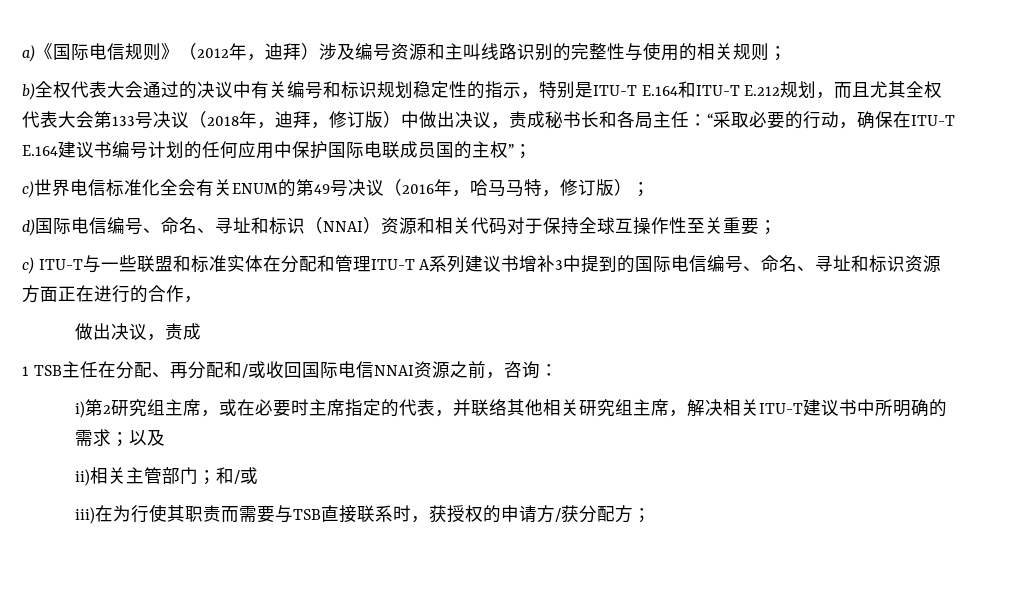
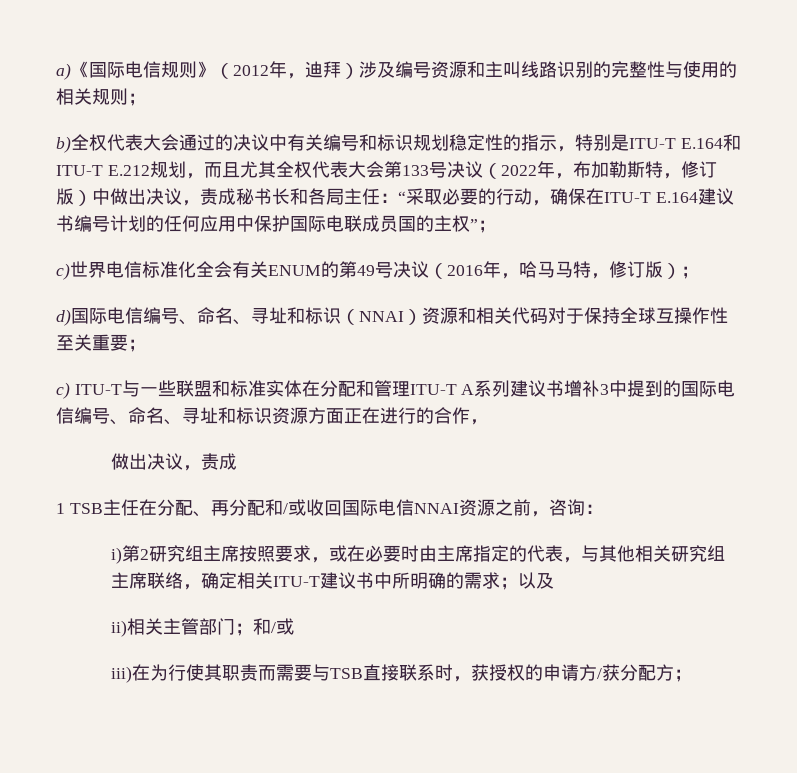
- b)全权代表大会通过的决议中有关编号和标识规划稳定性的指示，特别是ITU-T E.164和ITU-T E.212规划，而且尤其全权代表大会第133号决议（2018年，迪拜，修订版）中做出决议，责成秘书长和各局主任：
+ b)全权代表大会通过的决议中有关编号和标识规划稳定性的指示，特别是ITU-T E.164和ITU-T E.212规划，而且尤其全权代表大会第133号决议（2022年，布加勒斯特，修订版）中做出决议，责成秘书长和各局主任：
- i)第2研究组主席，或在必要时主席指定的代表，并联络其他相关研究组主席，解决相关ITU-T建议书中所明确的需求；以及
+ i)第2研究组主席按照要求，或在必要时由主席指定的代表，与其他相关研究组主席联络，确定相关ITU-T建议书中所明确的需求；以及

